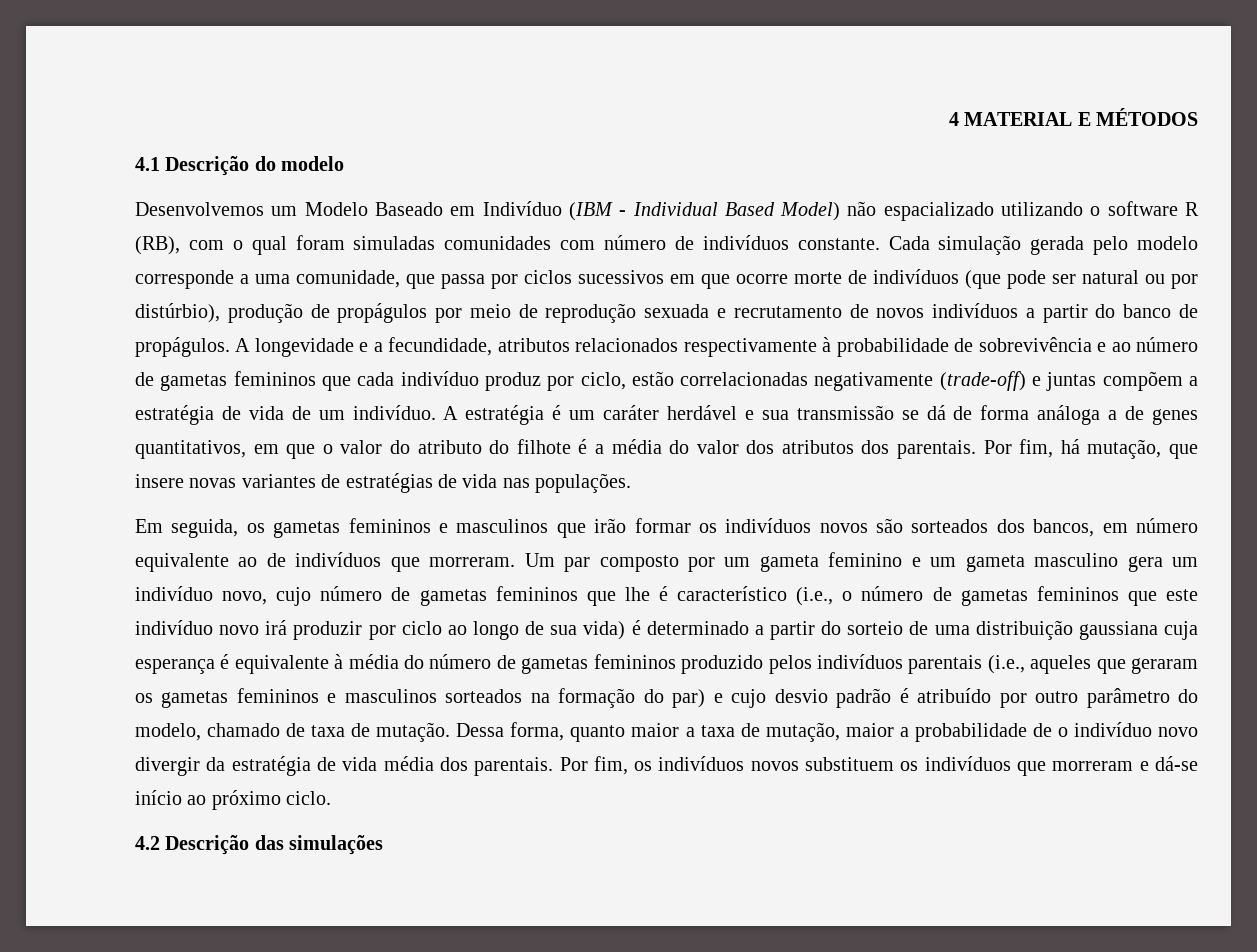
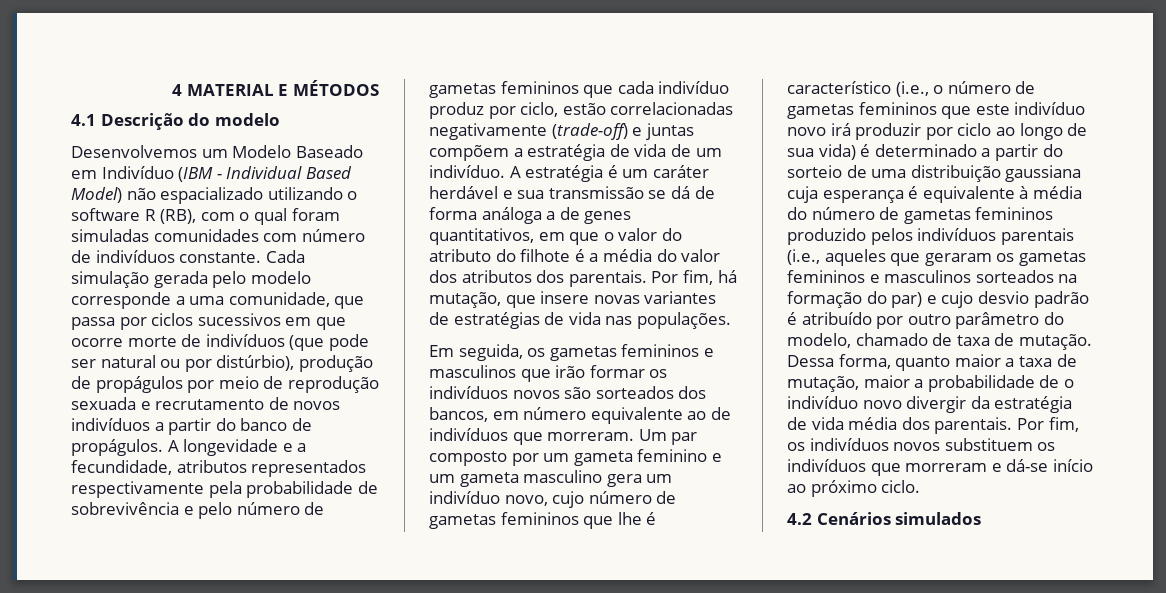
- A longevidade e a fecundidade, atributos relacionados respectivamente à probabilidade de sobrevivência e ao número de gametas femininos que cada indivíduo produz por ciclo, estão correlacionadas negativamente (trade-off) e juntas compõem a estratégia de vida de um indivíduo.
+ A longevidade e a fecundidade, atributos representados respectivamente pela probabilidade de sobrevivência e pelo número de gametas femininos que cada indivíduo produz por ciclo, estão correlacionadas negativamente (trade-off) e juntas compõem a estratégia de vida de um indivíduo.
- 4.2 Descrição das simulações
+ 4.2 Cenários simulados

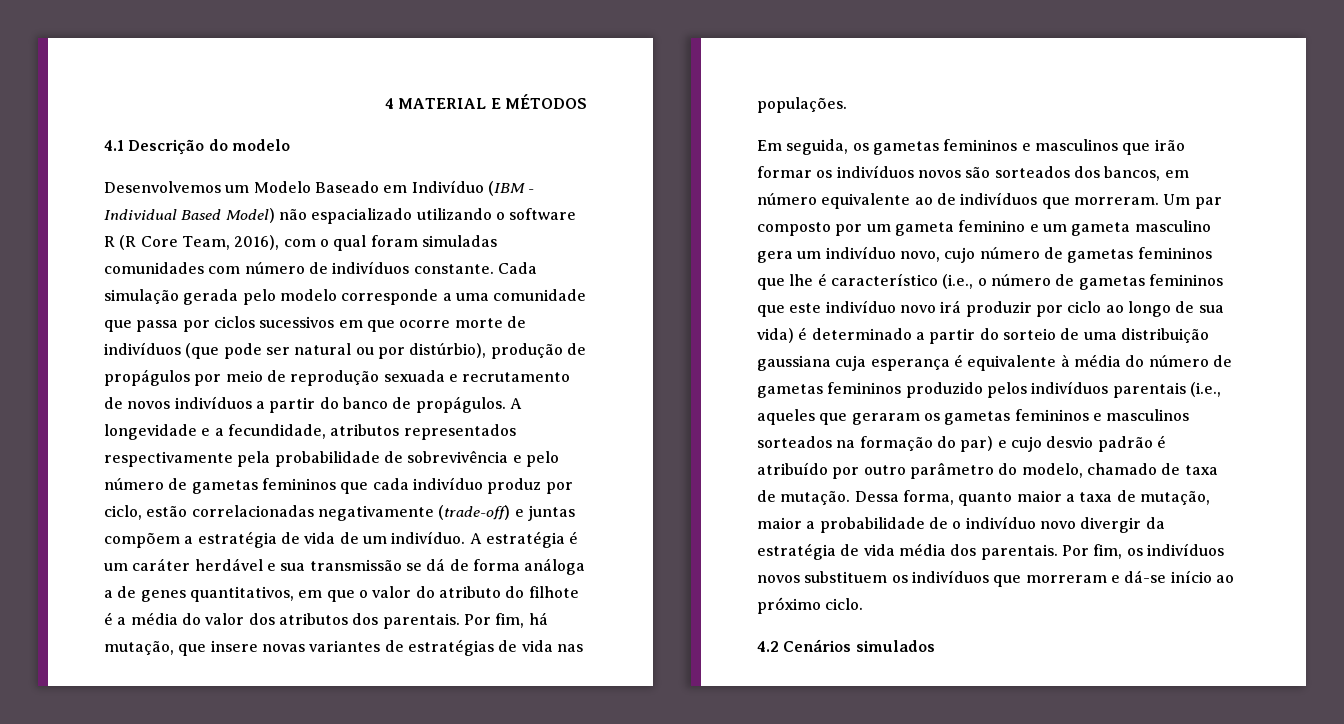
- Desenvolvemos um Modelo Baseado em Indivíduo (IBM - Individual Based Model) não espacializado utilizando o software R (RB), com o qual foram simuladas comunidades com número de indivíduos constante.
+ Desenvolvemos um Modelo Baseado em Indivíduo (IBM - Individual Based Model) não espacializado utilizando o software R (R Core Team, 2016), com o qual foram simuladas comunidades com número de indivíduos constante.
- Cada simulação gerada pelo modelo corresponde a uma comunidade, que passa por ciclos sucessivos em que ocorre morte de indivíduos (que pode ser natural ou por distúrbio), produção de propágulos por meio de reprodução sexuada e recrutamento de novos indivíduos a partir do banco de propágulos.
+ Cada simulação gerada pelo modelo corresponde a uma comunidade que passa por ciclos sucessivos em que ocorre morte de indivíduos (que pode ser natural ou por distúrbio), produção de propágulos por meio de reprodução sexuada e recrutamento de novos indivíduos a partir do banco de propágulos.

